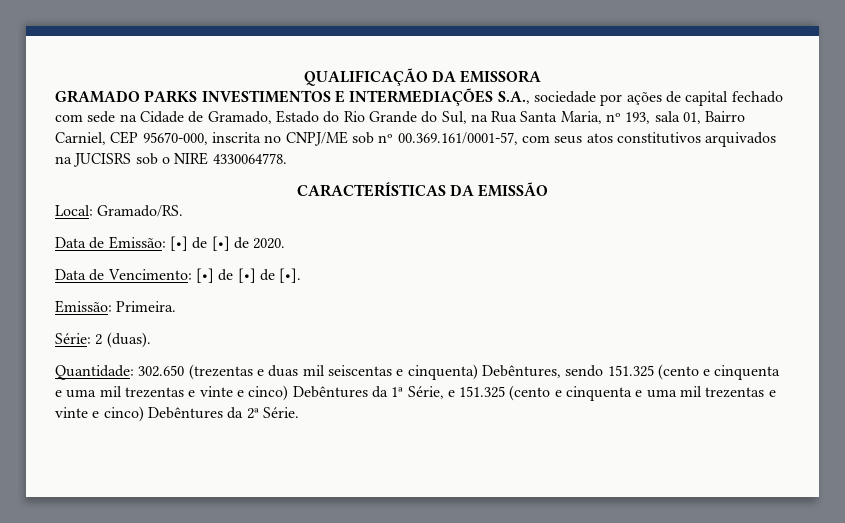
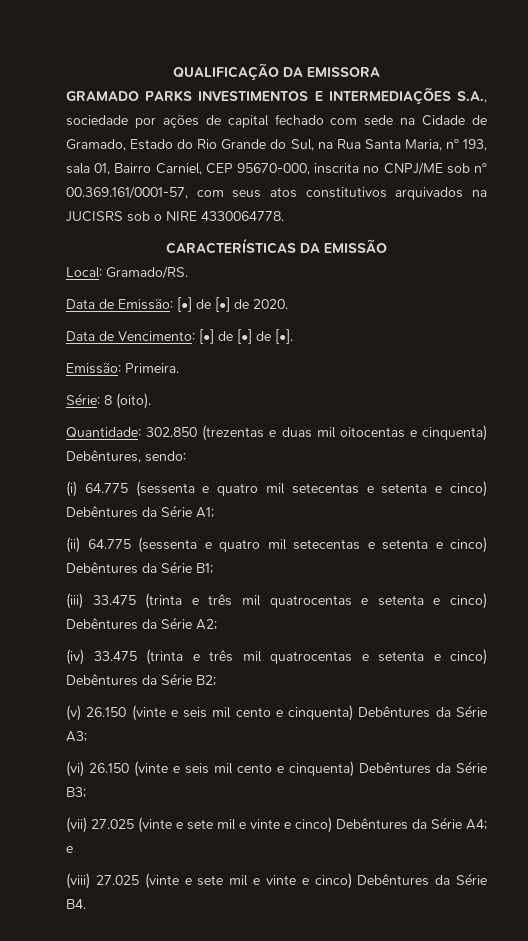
- Série: 2 (duas).
+ Série: 8 (oito).
- Quantidade: 302.650 (trezentas e duas mil seiscentas e cinquenta) Debêntures, sendo 151.325 (cento e cinquenta e uma mil trezentas e vinte e cinco) Debêntures da 1ª Série, e 151.325 (cento e cinquenta e uma mil trezentas e vinte e cinco) Debêntures da 2ª Série.
+ Quantidade: 302.850 (trezentas e duas mil oitocentas e cinquenta) Debêntures, sendo:
+ (i) 64.775 (sessenta e quatro mil setecentas e setenta e cinco) Debêntures da Série A1;
+ (ii) 64.775 (sessenta e quatro mil setecentas e setenta e cinco) Debêntures da Série B1;
+ (iii) 33.475 (trinta e três mil quatrocentas e setenta e cinco) Debêntures da Série A2;
+ (iv) 33.475 (trinta e três mil quatrocentas e setenta e cinco) Debêntures da Série B2;
+ (v) 26.150 (vinte e seis mil cento e cinquenta) Debêntures da Série A3;
+ (vi) 26.150 (vinte e seis mil cento e cinquenta) Debêntures da Série B3;
+ (vii) 27.025 (vinte e sete mil e vinte e cinco) Debêntures da Série A4; e
+ (viii) 27.025 (vinte e sete mil e vinte e cinco) Debêntures da Série B4.

